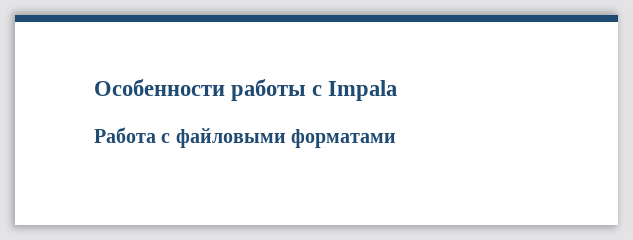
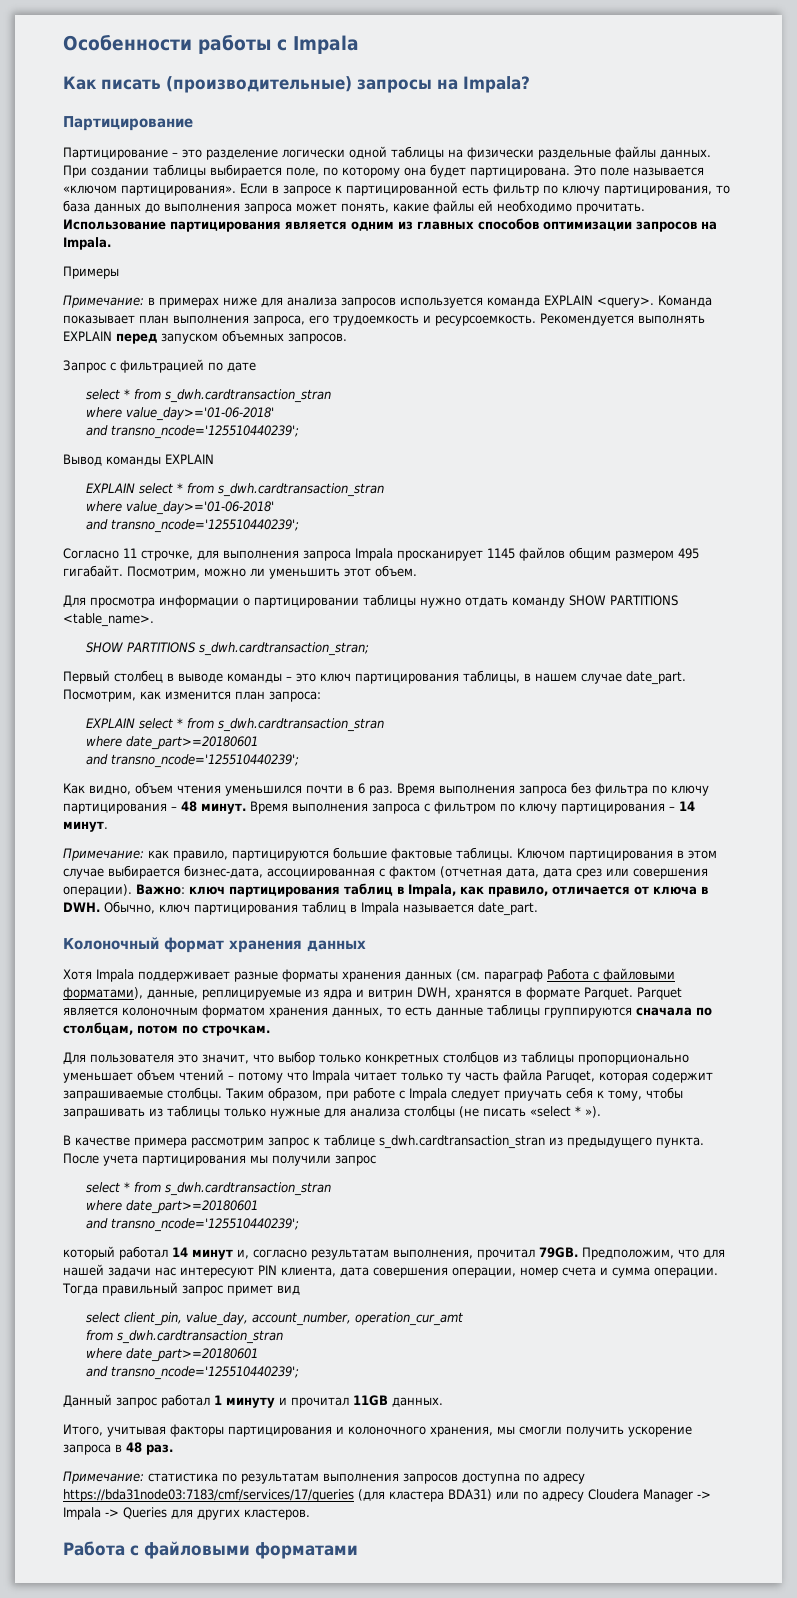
+ Как писать (производительные) запросы на Impala?
+ Партицирование
+ Партицирование – это разделение логически одной таблицы на физически раздельные файлы данных. При создании таблицы выбирается поле, по которому она будет партицирована. Это поле называется «ключом партицирования». Если в запросе к партицированной есть фильтр по ключу партицирования, то база данных до выполнения запроса может понять, какие файлы ей необходимо прочитать. Использование партицирования является одним из главных способов оптимизации запросов на Impala.
+ Примеры
+ Примечание: в примерах ниже для анализа запросов используется команда EXPLAIN <query>. Команда показывает план выполнения запроса, его трудоемкость и ресурсоемкость. Рекомендуется выполнять EXPLAIN перед запуском объемных запросов.
+ Запрос с фильтрацией по дате
+ select * from s_dwh.cardtransaction_stran
+ where value_day>='01-06-2018'
+ and transno_ncode='125510440239';
+ Вывод команды EXPLAIN
+ EXPLAIN select * from s_dwh.cardtransaction_stran
+ where value_day>='01-06-2018'
+ and transno_ncode='125510440239';
+ Согласно 11 строчке, для выполнения запроса Impala просканирует 1145 файлов общим размером 495 гигабайт. Посмотрим, можно ли уменьшить этот объем.
+ Для просмотра информации о партицировании таблицы нужно отдать команду SHOW PARTITIONS <table_name>.
+ SHOW PARTITIONS s_dwh.cardtransaction_stran;
+ Первый столбец в выводе команды – это ключ партицирования таблицы, в нашем случае date_part. Посмотрим, как изменится план запроса:
+ EXPLAIN select * from s_dwh.cardtransaction_stran
+ where date_part>=20180601
+ and transno_ncode='125510440239';
+ Как видно, объем чтения уменьшился почти в 6 раз. Время выполнения запроса без фильтра по ключу партицирования – 48 минут. Время выполнения запроса с фильтром по ключу партицирования – 14 минут.
+ Примечание: как правило, партицируются большие фактовые таблицы. Ключом партицирования в этом случае выбирается бизнес-дата, ассоциированная с фактом (отчетная дата, дата срез или совершения операции). Важно: ключ партицирования таблиц в Impala, как правило, отличается от ключа в DWH. Обычно, ключ партицирования таблиц в Impala называется date_part.
+ Колоночный формат хранения данных
+ Хотя Impala поддерживает разные форматы хранения данных (см. параграф Работа с файловыми форматами), данные, реплицируемые из ядра и витрин DWH, хранятся в формате Parquet. Parquet является колоночным форматом хранения данных, то есть данные таблицы группируются сначала по столбцам, потом по строчкам.
+ Для пользователя это значит, что выбор только конкретных столбцов из таблицы пропорционально уменьшает объем чтений – потому что Impala читает только ту часть файла Paruqet, которая содержит запрашиваемые столбцы. Таким образом, при работе с Impala следует приучать себя к тому, чтобы запрашивать из таблицы только нужные для анализа столбцы (не писать «select * »).
+ В качестве примера рассмотрим запрос к таблице s_dwh.cardtransaction_stran из предыдущего пункта. После учета партицирования мы получили запрос
+ select * from s_dwh.cardtransaction_stran
+ where date_part>=20180601
+ and transno_ncode='125510440239';
+ который работал 14 минут и, согласно результатам выполнения, прочитал 79GB. Предположим, что для нашей задачи нас интересуют PIN клиента, дата совершения операции, номер счета и сумма операции. Тогда правильный запрос примет вид
+ select client_pin, value_day, account_number, operation_cur_amt
+ from s_dwh.cardtransaction_stran
+ where date_part>=20180601
+ and transno_ncode='125510440239';
+ Данный запрос работал 1 минуту и прочитал 11GB данных.
+ Итого, учитывая факторы партицирования и колоночного хранения, мы смогли получить ускорение запроса в 48 раз.
+ Примечание: статистика по результатам выполнения запросов доступна по адресу https://bda31node03:7183/cmf/services/17/queries (для кластера BDA31) или по адресу Cloudera Manager -> Impala -> Queries для других кластеров.

